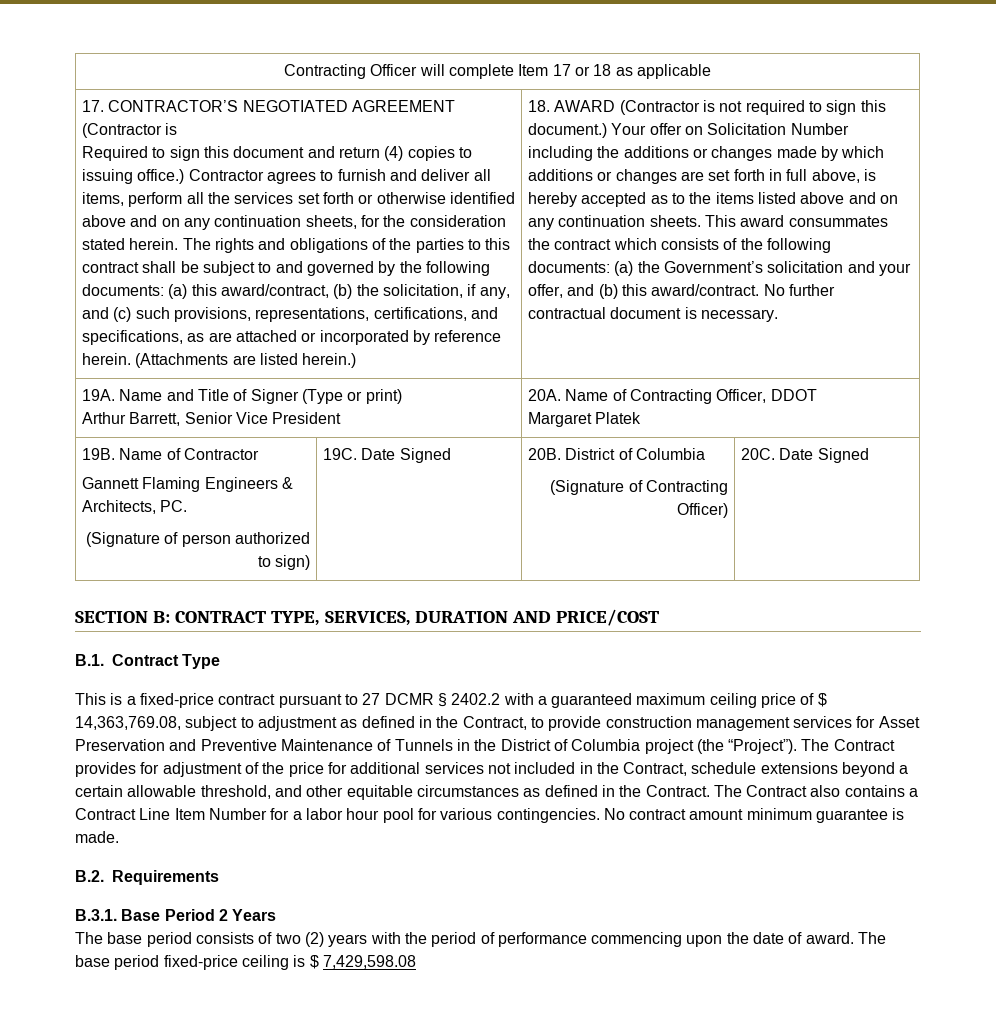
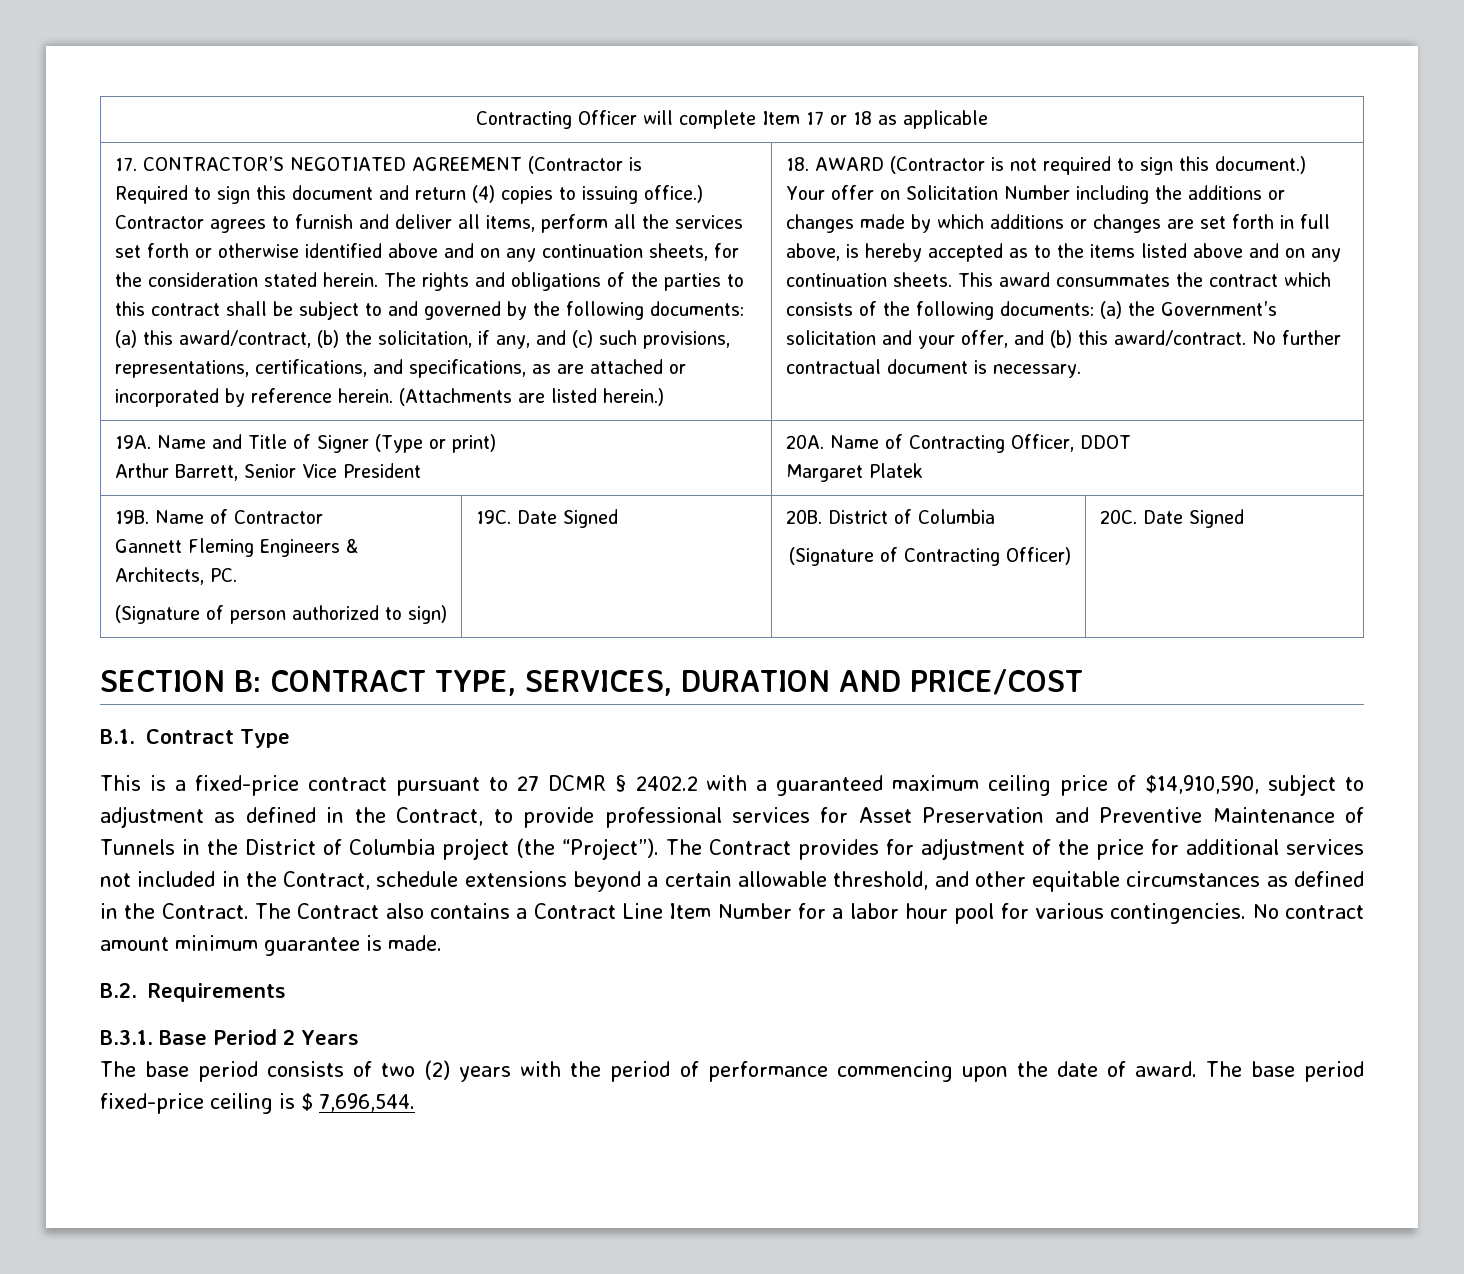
  19B. Name of Contractor
- Gannett Flaming Engineers & Architects, PC.
+ Gannett Fleming Engineers & Architects, PC.
- This is a fixed-price contract pursuant to 27 DCMR § 2402.2 with a guaranteed maximum ceiling price of $ 14,363,769.08, subject to adjustment as defined in the Contract, to provide construction management services for Asset Preservation and Preventive Maintenance of Tunnels in the District of Columbia project (the “Project”).
+ This is a fixed-price contract pursuant to 27 DCMR § 2402.2 with a guaranteed maximum ceiling price of $14,910,590, subject to adjustment as defined in the Contract, to provide professional services for Asset Preservation and Preventive Maintenance of Tunnels in the District of Columbia project (the “Project”).
- The base period fixed-price ceiling is $ 7,429,598.08
+ The base period fixed-price ceiling is $ 7,696,544.

